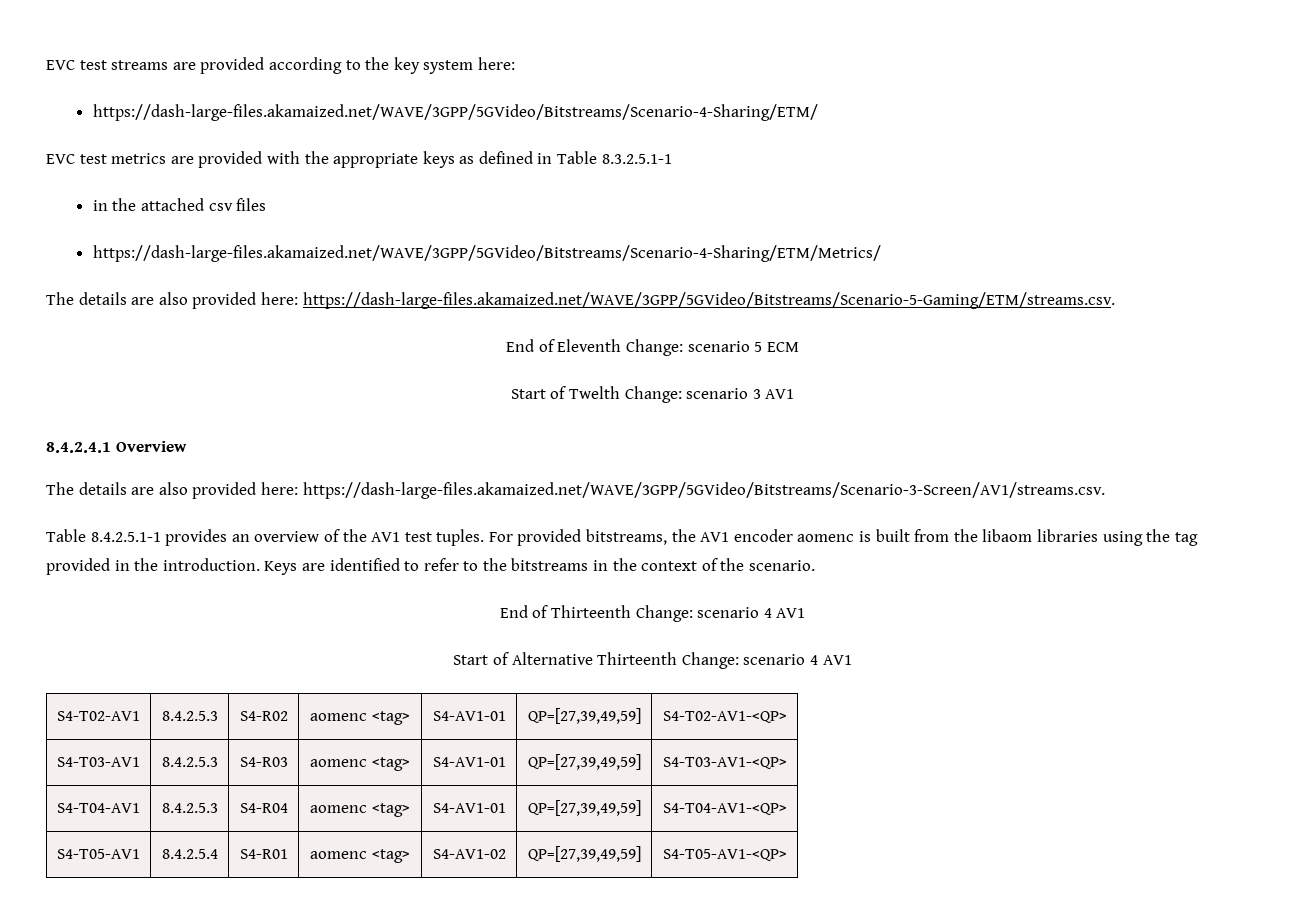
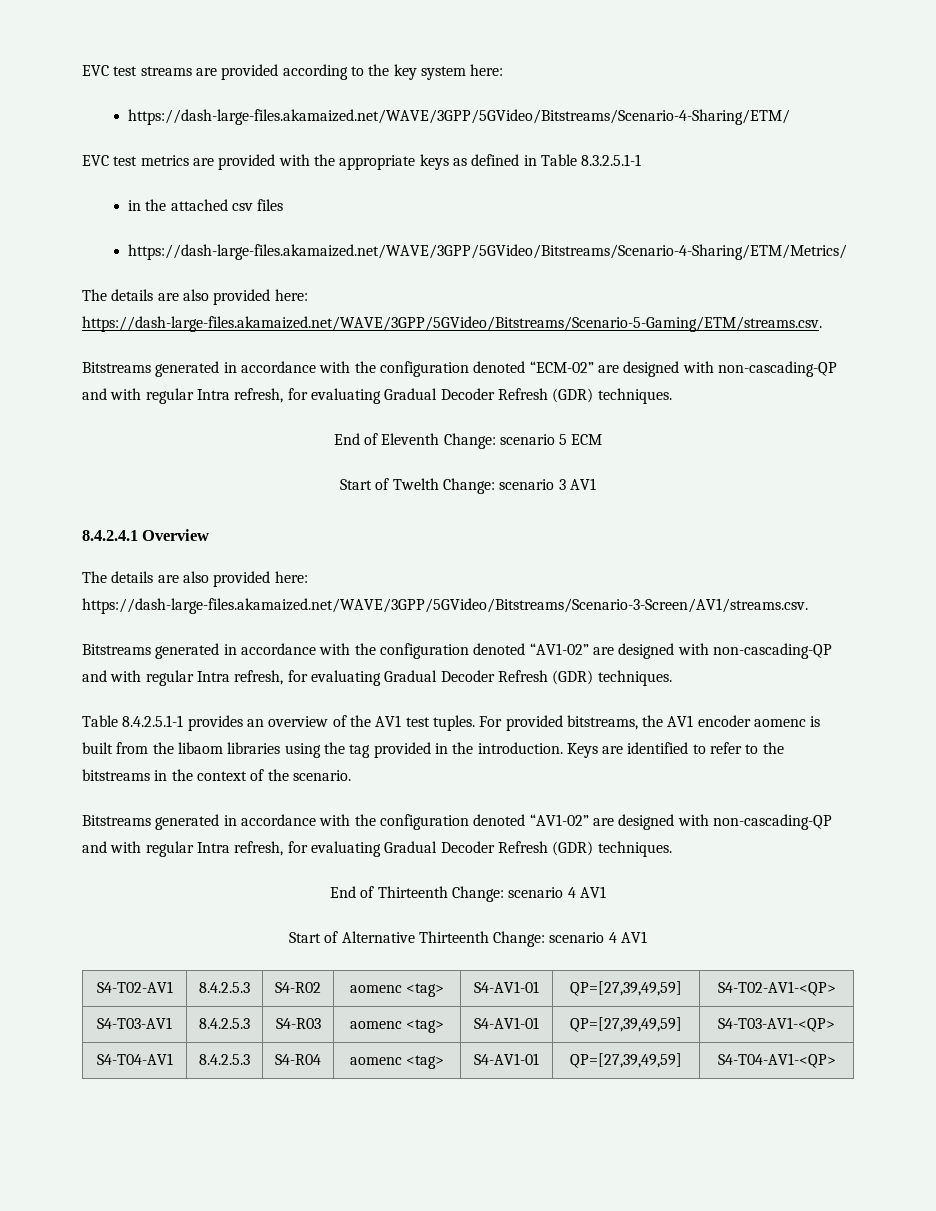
+ Bitstreams generated in accordance with the configuration denoted “ECM-02” are designed with non-cascading-QP and with regular Intra refresh, for evaluating Gradual Decoder Refresh (GDR) techniques.
  The details are also provided here: https://dash-large-files.akamaized.net/WAVE/3GPP/5GVideo/Bitstreams/Scenario-3-Screen/AV1/streams.csv.
+ Bitstreams generated in accordance with the configuration denoted “AV1-02” are designed with non-cascading-QP and with regular Intra refresh, for evaluating Gradual Decoder Refresh (GDR) techniques.
  Keys are identified to refer to the bitstreams in the context of the scenario.
+ Bitstreams generated in accordance with the configuration denoted “AV1-02” are designed with non-cascading-QP and with regular Intra refresh, for evaluating Gradual Decoder Refresh (GDR) techniques.
- S4-T05-AV1 | 8.4.2.5.4 | S4-R01 | aomenc <tag> | S4-AV1-02 | QP=[27,39,49,59] | S4-T05-AV1-<QP>

